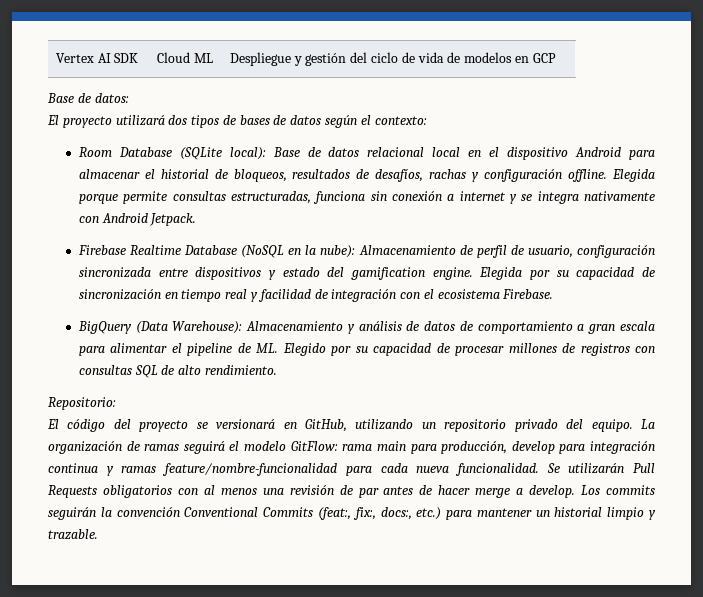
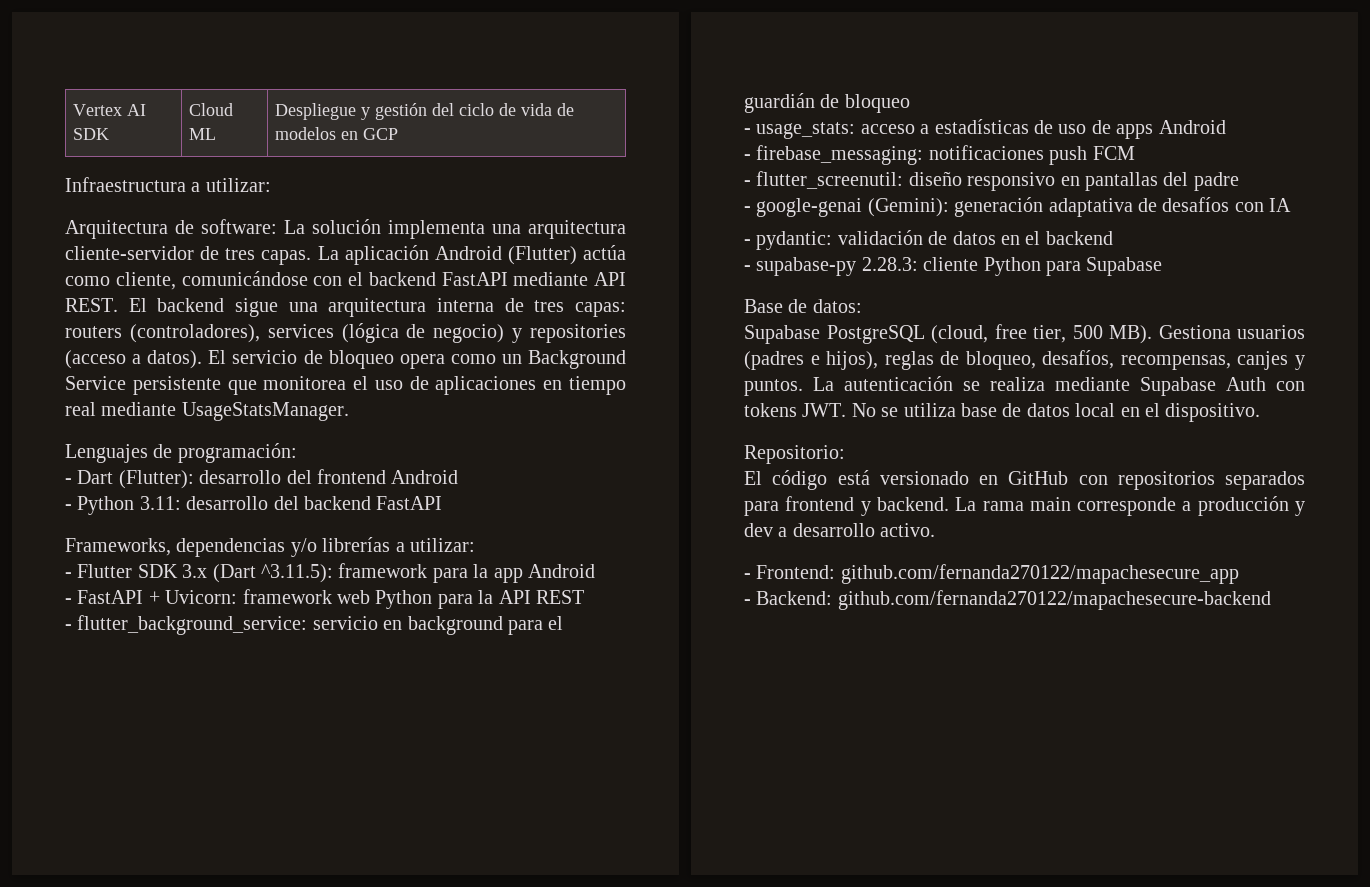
+ Infraestructura a utilizar:
+ Arquitectura de software: La solución implementa una arquitectura cliente-servidor de tres capas. La aplicación Android (Flutter) actúa como cliente, comunicándose con el backend FastAPI mediante API REST. El backend sigue una arquitectura interna de tres capas: routers (controladores), services (lógica de negocio) y repositories (acceso a datos). El servicio de bloqueo opera como un Background Service persistente que monitorea el uso de aplicaciones en tiempo real mediante UsageStatsManager.
+ Lenguajes de programación:
+ - Dart (Flutter): desarrollo del frontend Android
+ - Python 3.11: desarrollo del backend FastAPI
+ Frameworks, dependencias y/o librerías a utilizar:
+ - Flutter SDK 3.x (Dart ^3.11.5): framework para la app Android
+ - FastAPI + Uvicorn: framework web Python para la API REST
+ - flutter_background_service: servicio en background para el guardián de bloqueo
+ - usage_stats: acceso a estadísticas de uso de apps Android
+ - firebase_messaging: notificaciones push FCM
+ - flutter_screenutil: diseño responsivo en pantallas del padre
+ - google-genai (Gemini): generación adaptativa de desafíos con IA
+ - pydantic: validación de datos en el backend
+ - supabase-py 2.28.3: cliente Python para Supabase
  Base de datos:
- El proyecto utilizará dos tipos de bases de datos según el contexto:
- Room Database (SQLite local): Base de datos relacional local en el dispositivo Android para almacenar el historial de bloqueos, resultados de desafíos, rachas y configuración offline. Elegida porque permite consultas estructuradas, funciona sin conexión a internet y se integra nativamente con Android Jetpack.
- Firebase Realtime Database (NoSQL en la nube): Almacenamiento de perfil de usuario, configuración sincronizada entre dispositivos y estado del gamification engine. Elegida por su capacidad de sincronización en tiempo real y facilidad de integración con el ecosistema Firebase.
- BigQuery (Data Warehouse): Almacenamiento y análisis de datos de comportamiento a gran escala para alimentar el pipeline de ML. Elegido por su capacidad de procesar millones de registros con consultas SQL de alto rendimiento.
+ Supabase PostgreSQL (cloud, free tier, 500 MB). Gestiona usuarios (padres e hijos), reglas de bloqueo, desafíos, recompensas, canjes y puntos. La autenticación se realiza mediante Supabase Auth con tokens JWT. No se utiliza base de datos local en el dispositivo.
  Repositorio:
- El código del proyecto se versionará en GitHub, utilizando un repositorio privado del equipo. La organización de ramas seguirá el modelo GitFlow: rama main para producción, develop para integración continua y ramas feature/nombre-funcionalidad para cada nueva funcionalidad. Se utilizarán Pull Requests obligatorios con al menos una revisión de par antes de hacer merge a develop. Los commits seguirán la convención Conventional Commits (feat:, fix:, docs:, etc.) para mantener un historial limpio y trazable.
+ El código está versionado en GitHub con repositorios separados para frontend y backend. La rama main corresponde a producción y dev a desarrollo activo.
+ - Frontend: github.com/fernanda270122/mapachesecure_app
+ - Backend: github.com/fernanda270122/mapachesecure-backend

